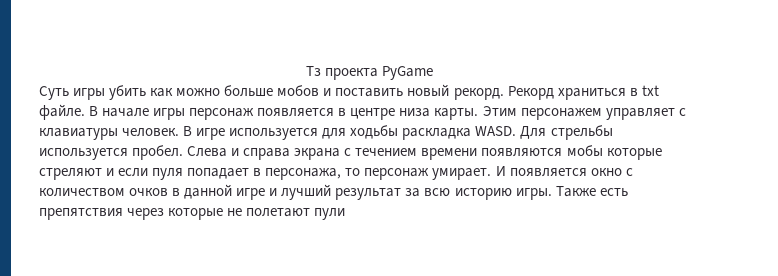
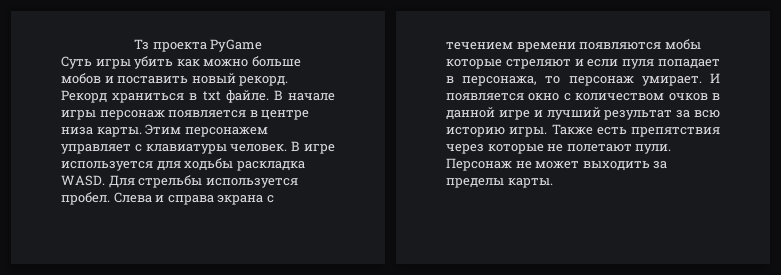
- Также есть препятствия через которые не полетают пули
+ Также есть препятствия через которые не полетают пули. Персонаж не может выходить за пределы карты.

